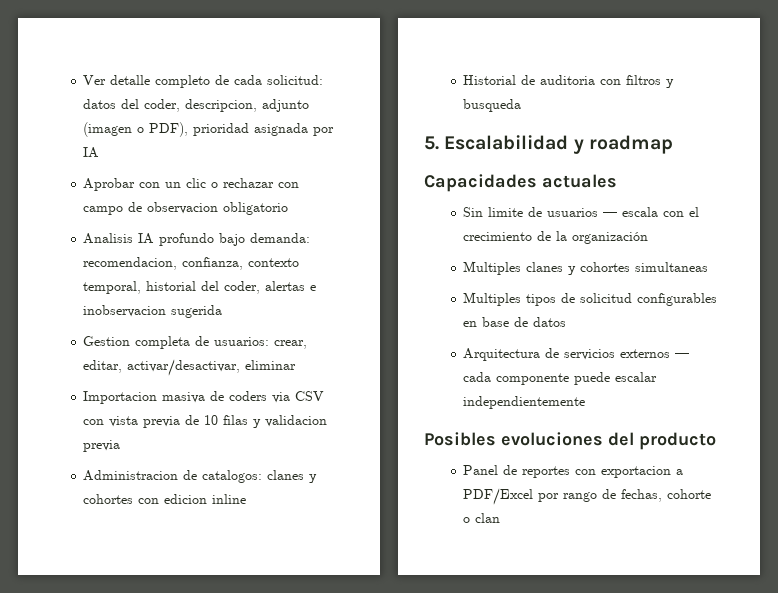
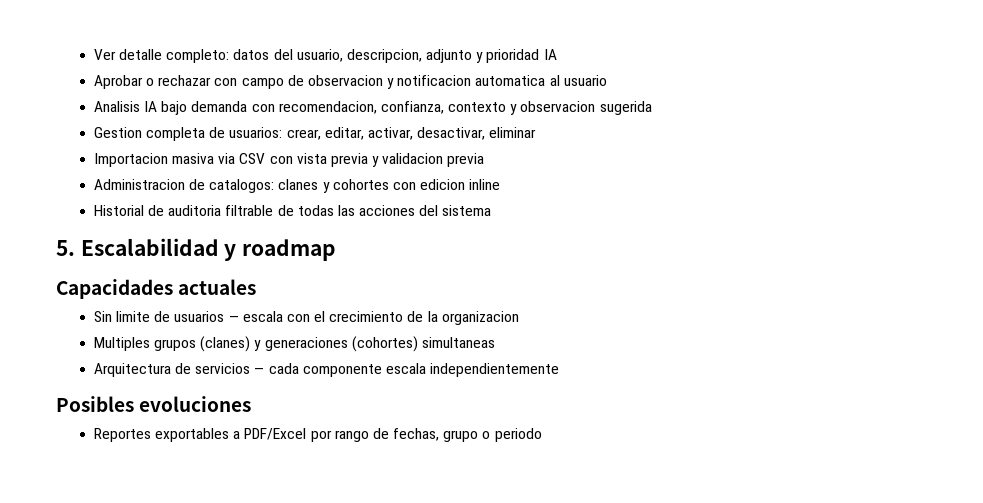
- Ver detalle completo de cada solicitud: datos del coder, descripcion, adjunto (imagen o PDF), prioridad asignada por IA
+ Ver detalle completo: datos del usuario, descripcion, adjunto y prioridad IA
- Aprobar con un clic o rechazar con campo de observacion obligatorio
- Analisis IA profundo bajo demanda: recomendacion, confianza, contexto temporal, historial del coder, alertas e inobservacion sugerida
+ Aprobar o rechazar con campo de observacion y notificacion automatica al usuario
+ Analisis IA bajo demanda con recomendacion, confianza, contexto y observacion sugerida
- Gestion completa de usuarios: crear, editar, activar/desactivar, eliminar
+ Gestion completa de usuarios: crear, editar, activar, desactivar, eliminar
- Importacion masiva de coders via CSV con vista previa de 10 filas y validacion previa
+ Importacion masiva via CSV con vista previa y validacion previa
- Historial de auditoria con filtros y busqueda
+ Historial de auditoria filtrable de todas las acciones del sistema
- Sin limite de usuarios — escala con el crecimiento de la organización
- Multiples clanes y cohortes simultaneas
- Multiples tipos de solicitud configurables en base de datos
+ Sin limite de usuarios — escala con el crecimiento de la organizacion
+ Multiples grupos (clanes) y generaciones (cohortes) simultaneas
- Arquitectura de servicios externos — cada componente puede escalar independientemente
+ Arquitectura de servicios — cada componente escala independientemente
- Posibles evoluciones del producto
- Panel de reportes con exportacion a PDF/Excel por rango de fechas, cohorte o clan
+ Posibles evoluciones
+ Reportes exportables a PDF/Excel por rango de fechas, grupo o periodo

